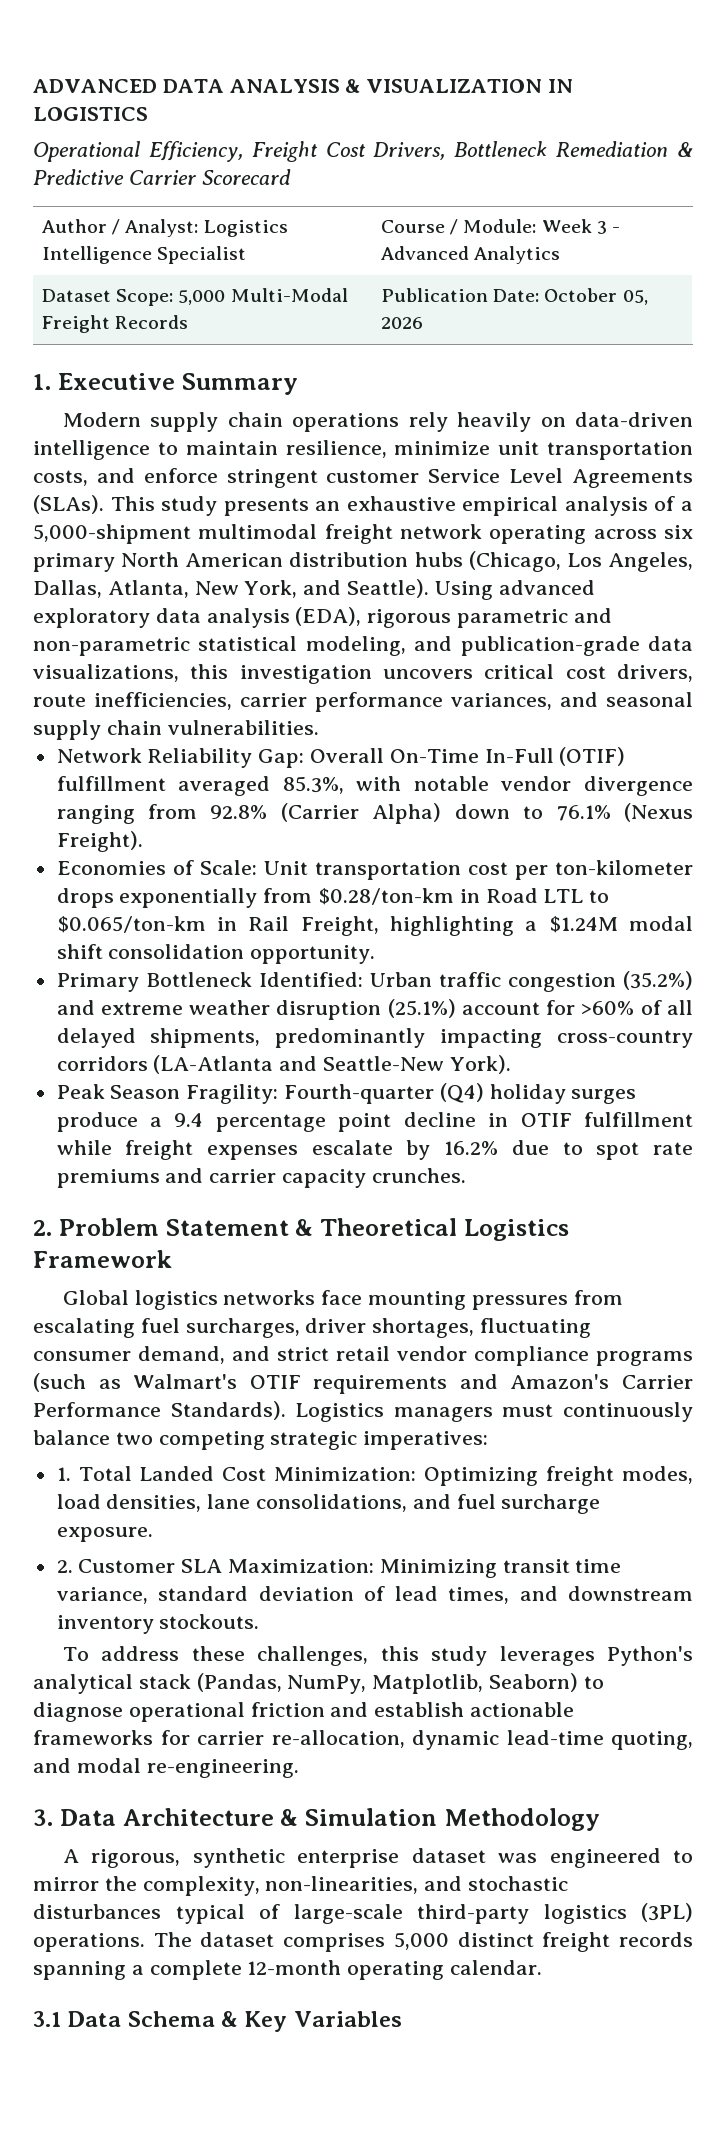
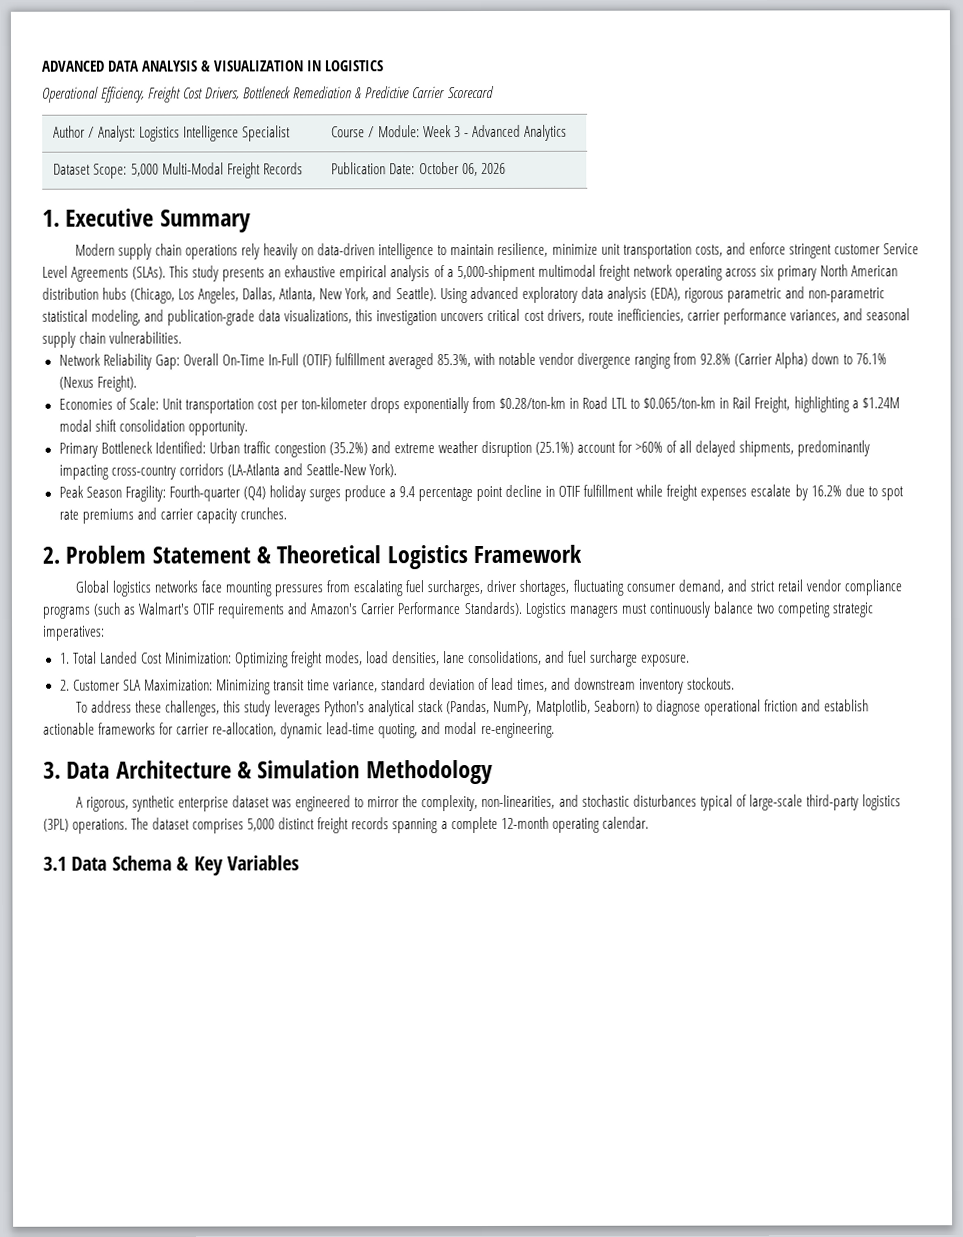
- Dataset Scope: 5,000 Multi-Modal Freight Records | Publication Date: October 05, 2026
+ Dataset Scope: 5,000 Multi-Modal Freight Records | Publication Date: October 06, 2026

